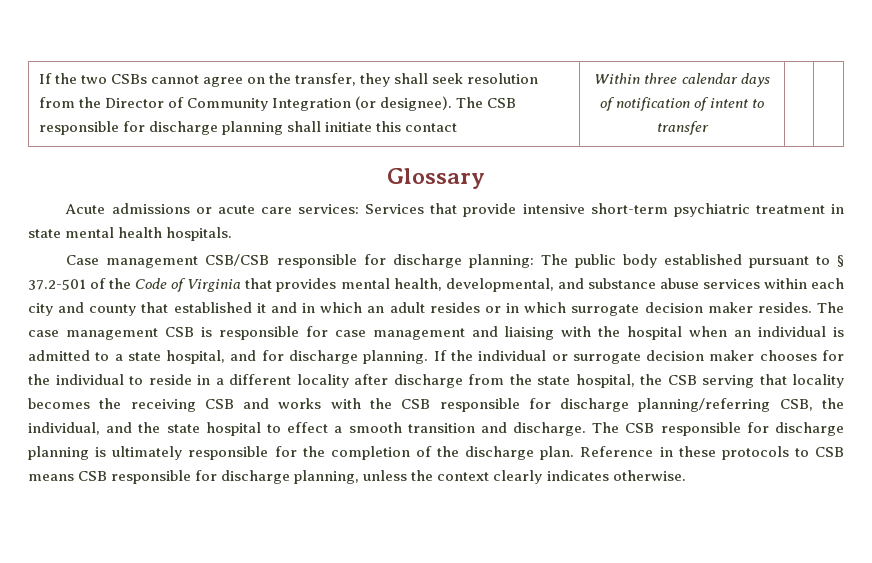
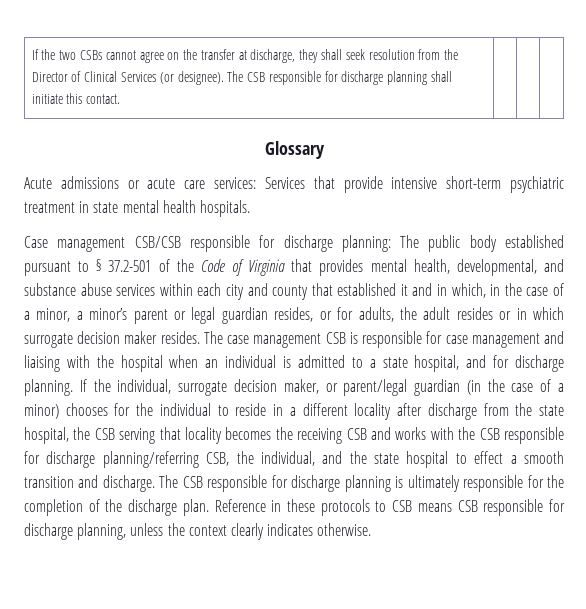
- If the two CSBs cannot agree on the transfer, they shall seek resolution from the Director of Community Integration (or designee).
+ If the two CSBs cannot agree on the transfer at discharge, they shall seek resolution from the Director of Clinical Services (or designee).
- The CSB responsible for discharge planning shall initiate this contact | Within three calendar days of notification of intent to transfer
+ The CSB responsible for discharge planning shall initiate this contact.
- Case management CSB/CSB responsible for discharge planning: The public body established pursuant to § 37.2-501 of the Code of Virginia that provides mental health, developmental, and substance abuse services within each city and county that established it and in which an adult resides or in which surrogate decision maker resides.
+ Case management CSB/CSB responsible for discharge planning: The public body established pursuant to § 37.2-501 of the Code of Virginia that provides mental health, developmental, and substance abuse services within each city and county that established it and in which, in the case of a minor, a minor’s parent or legal guardian resides, or for adults, the adult resides or in which surrogate decision maker resides.
- If the individual or surrogate decision maker chooses for the individual to reside in a different locality after discharge from the state hospital, the CSB serving that locality becomes the receiving CSB and works with the CSB responsible for discharge planning/referring CSB, the individual, and the state hospital to effect a smooth transition and discharge.
+ If the individual, surrogate decision maker, or parent/legal guardian (in the case of a minor) chooses for the individual to reside in a different locality after discharge from the state hospital, the CSB serving that locality becomes the receiving CSB and works with the CSB responsible for discharge planning/referring CSB, the individual, and the state hospital to effect a smooth transition and discharge.

